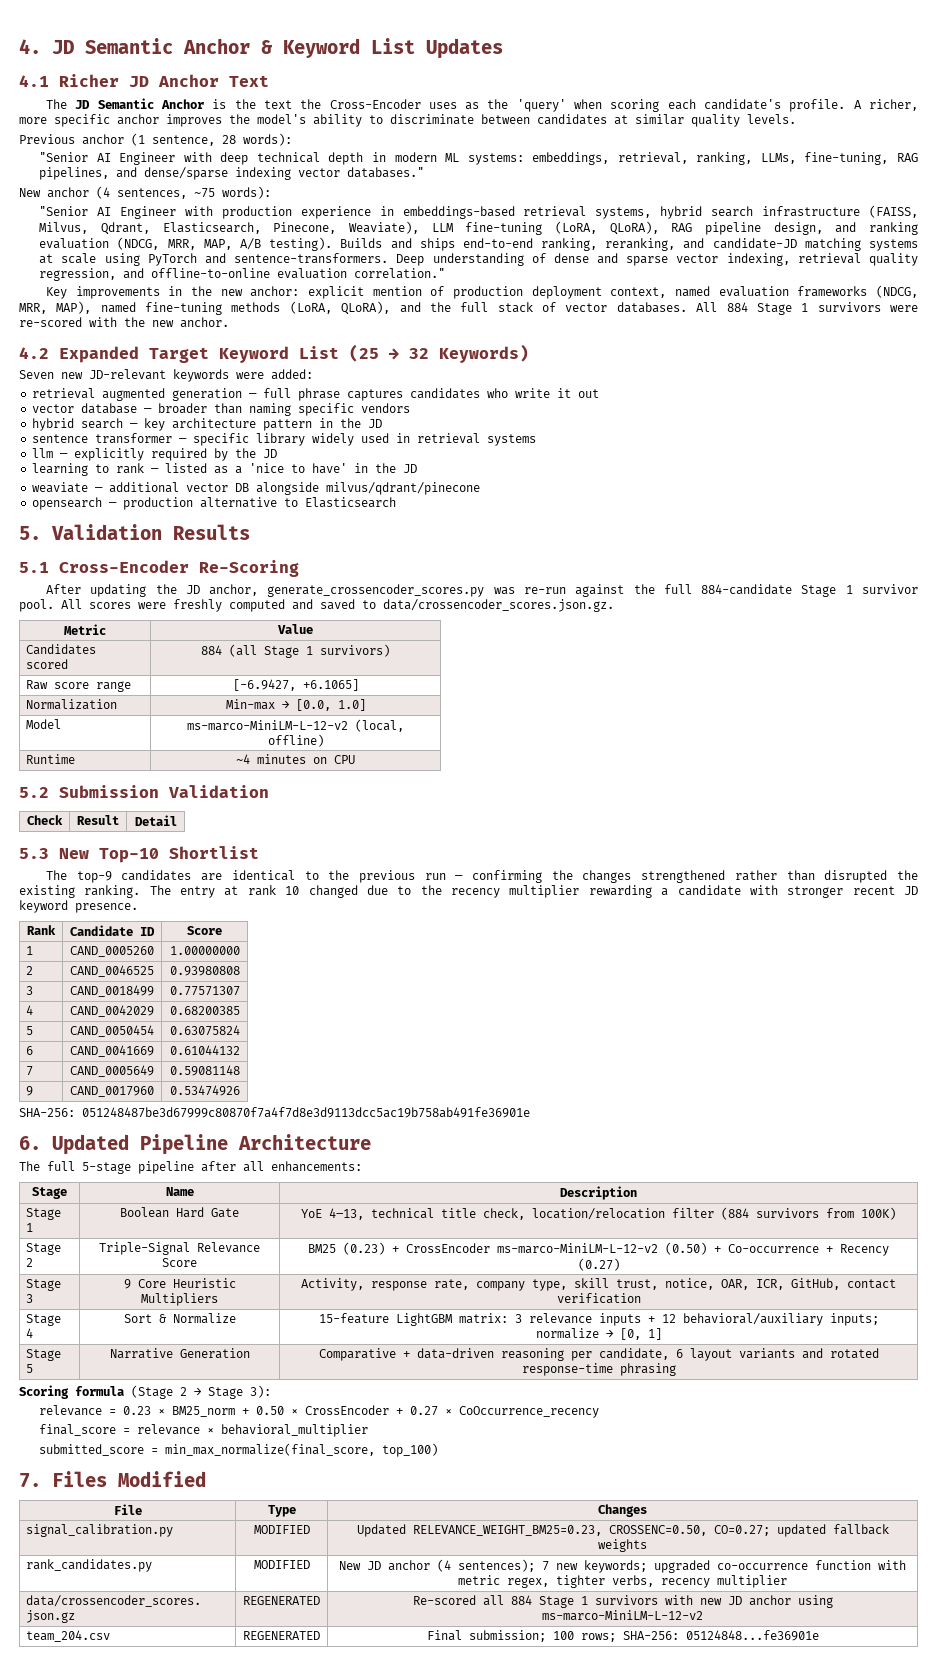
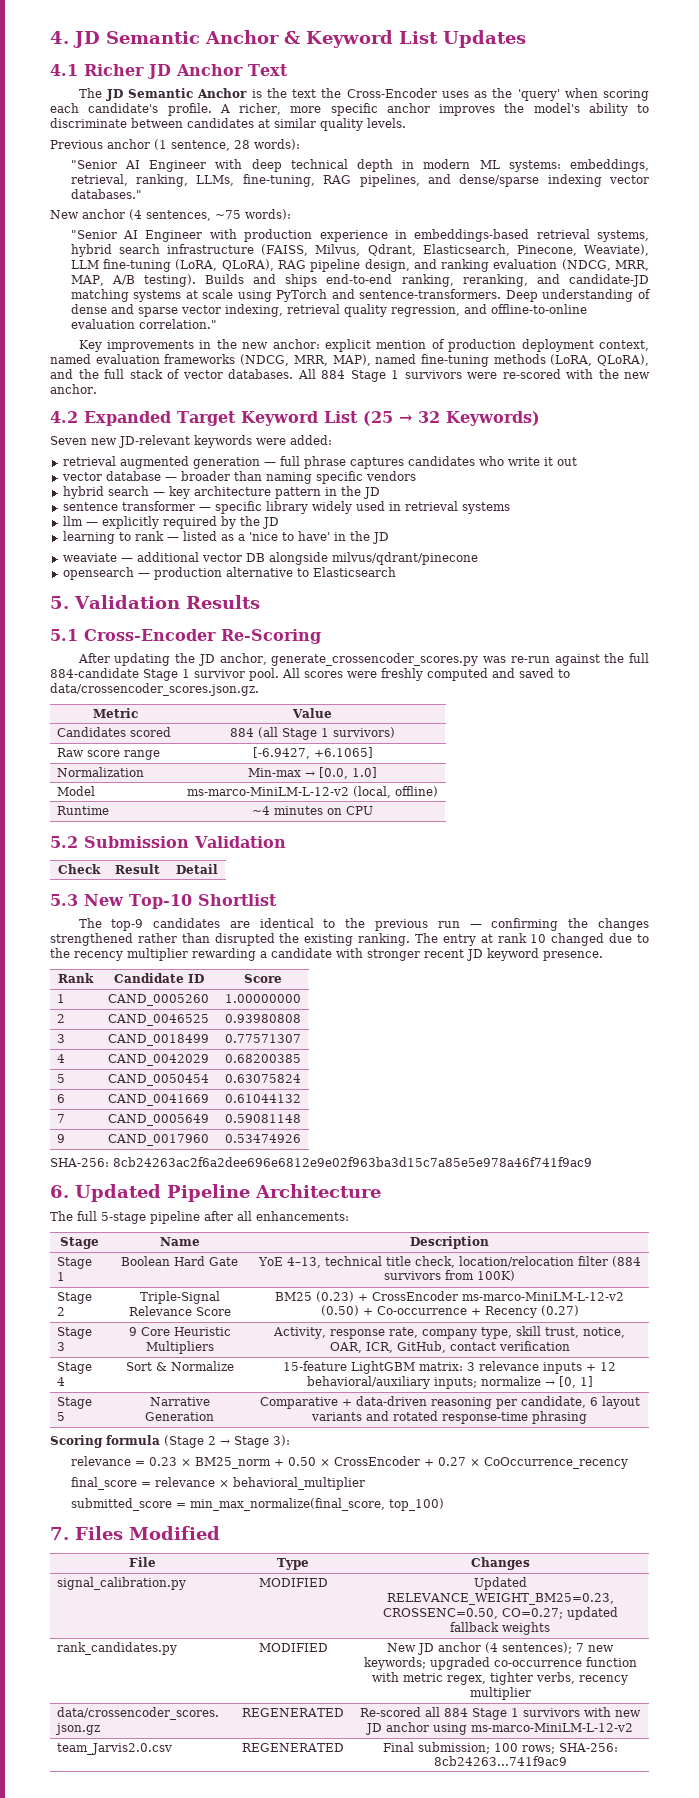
- SHA-256: 051248487be3d67999c80870f7a4f7d8e3d9113dcc5ac19b758ab491fe36901e
+ SHA-256: 8cb24263ac2f6a2dee696e6812e9e02f963ba3d15c7a85e5e978a46f741f9ac9
- team_204.csv | REGENERATED | Final submission; 100 rows; SHA-256: 05124848...fe36901e
+ team_Jarvis2.0.csv | REGENERATED | Final submission; 100 rows; SHA-256: 8cb24263...741f9ac9

